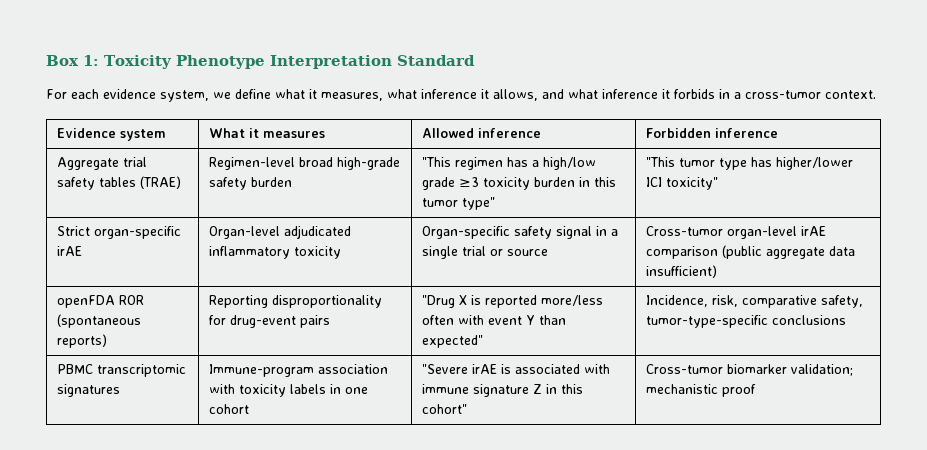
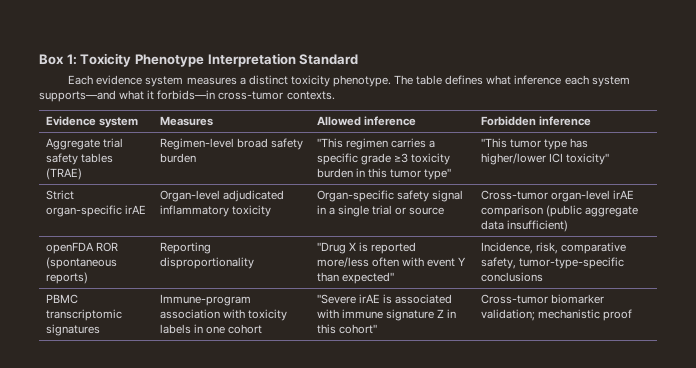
- For each evidence system, we define what it measures, what inference it allows, and what inference it forbids in a cross-tumor context.
+ Each evidence system measures a distinct toxicity phenotype. The table defines what inference each system supports—and what it forbids—in cross-tumor contexts.
- Evidence system | What it measures | Allowed inference | Forbidden inference
+ Evidence system | Measures | Allowed inference | Forbidden inference
- Aggregate trial safety tables (TRAE) | Regimen-level broad high-grade safety burden | "This regimen has a high/low grade ≥3 toxicity burden in this tumor type" | "This tumor type has higher/lower ICI toxicity"
+ Aggregate trial safety tables (TRAE) | Regimen-level broad safety burden | "This regimen carries a specific grade ≥3 toxicity burden in this tumor type" | "This tumor type has higher/lower ICI toxicity"
- openFDA ROR (spontaneous reports) | Reporting disproportionality for drug-event pairs | "Drug X is reported more/less often with event Y than expected" | Incidence, risk, comparative safety, tumor-type-specific conclusions
+ openFDA ROR (spontaneous reports) | Reporting disproportionality | "Drug X is reported more/less often with event Y than expected" | Incidence, risk, comparative safety, tumor-type-specific conclusions

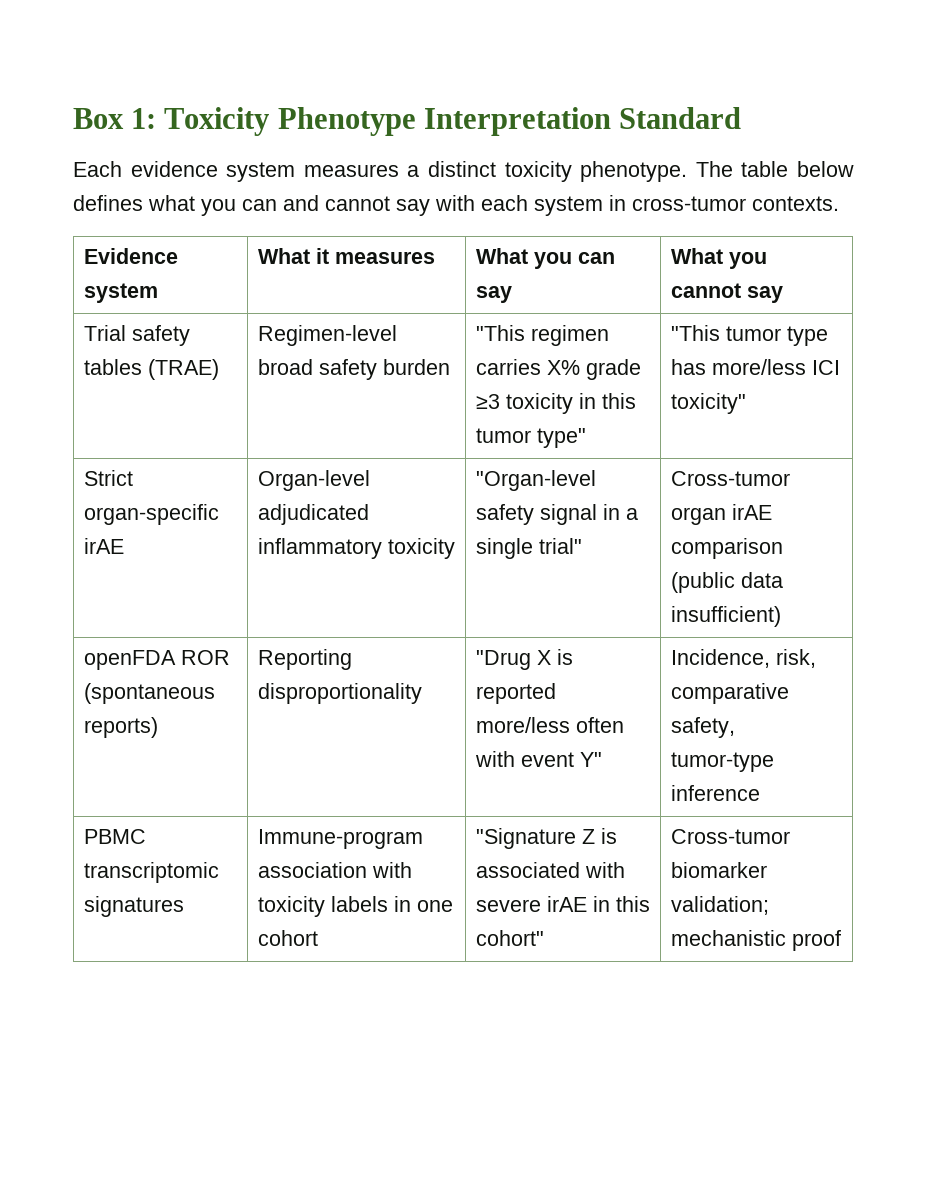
- The table defines what inference each system supports—and what it forbids—in cross-tumor contexts.
- Evidence system | Measures | Allowed inference | Forbidden inference
- Aggregate trial safety tables (TRAE) | Regimen-level broad safety burden | "This regimen carries a specific grade ≥3 toxicity burden in this tumor type" | "This tumor type has higher/lower ICI toxicity"
+ The table below defines what you can and cannot say with each system in cross-tumor contexts.
+ Evidence system | What it measures | What you can say | What you cannot say
+ Trial safety tables (TRAE) | Regimen-level broad safety burden | "This regimen carries X% grade ≥3 toxicity in this tumor type" | "This tumor type has more/less ICI toxicity"
- Strict organ-specific irAE | Organ-level adjudicated inflammatory toxicity | Organ-specific safety signal in a single trial or source | Cross-tumor organ-level irAE comparison (public aggregate data insufficient)
+ Strict organ-specific irAE | Organ-level adjudicated inflammatory toxicity | "Organ-level safety signal in a single trial" | Cross-tumor organ irAE comparison (public data insufficient)
- openFDA ROR (spontaneous reports) | Reporting disproportionality | "Drug X is reported more/less often with event Y than expected" | Incidence, risk, comparative safety, tumor-type-specific conclusions
+ openFDA ROR (spontaneous reports) | Reporting disproportionality | "Drug X is reported more/less often with event Y" | Incidence, risk, comparative safety, tumor-type inference
- PBMC transcriptomic signatures | Immune-program association with toxicity labels in one cohort | "Severe irAE is associated with immune signature Z in this cohort" | Cross-tumor biomarker validation; mechanistic proof
+ PBMC transcriptomic signatures | Immune-program association with toxicity labels in one cohort | "Signature Z is associated with severe irAE in this cohort" | Cross-tumor biomarker validation; mechanistic proof

